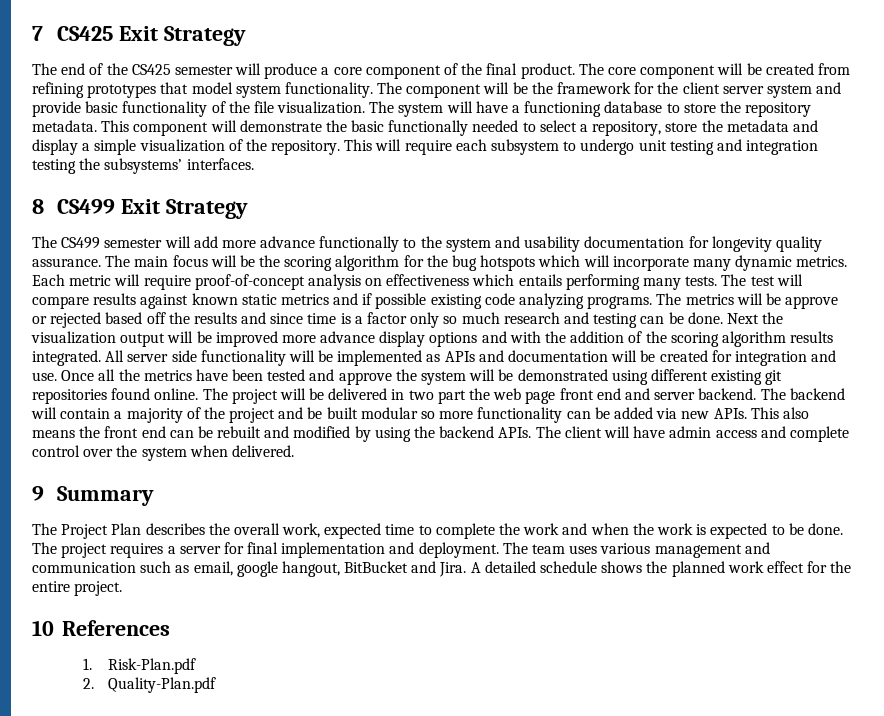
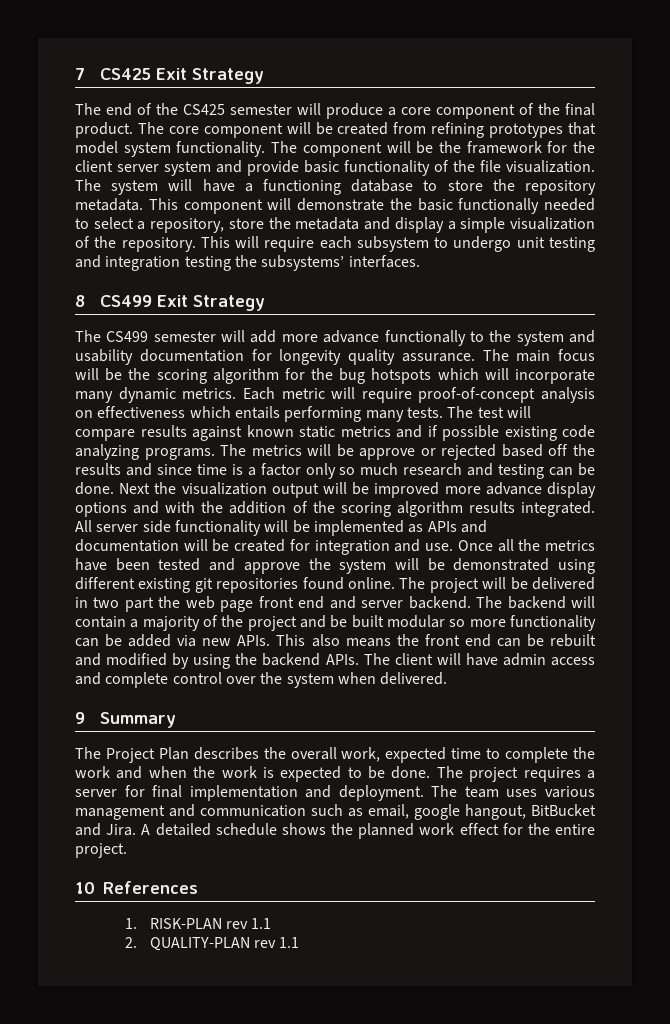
- 1. Risk-Plan.pdf
- 2. Quality-Plan.pdf
+ 1. RISK-PLAN rev 1.1
+ 2. QUALITY-PLAN rev 1.1

